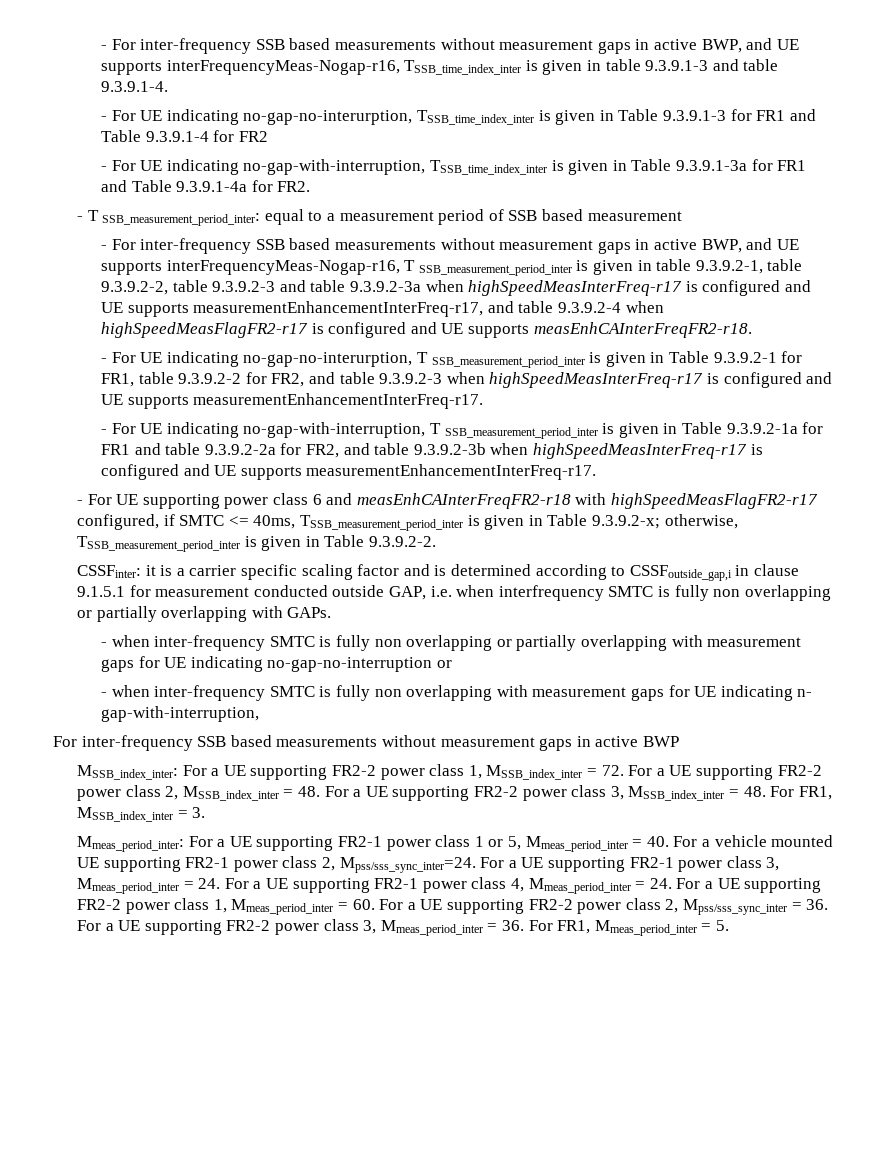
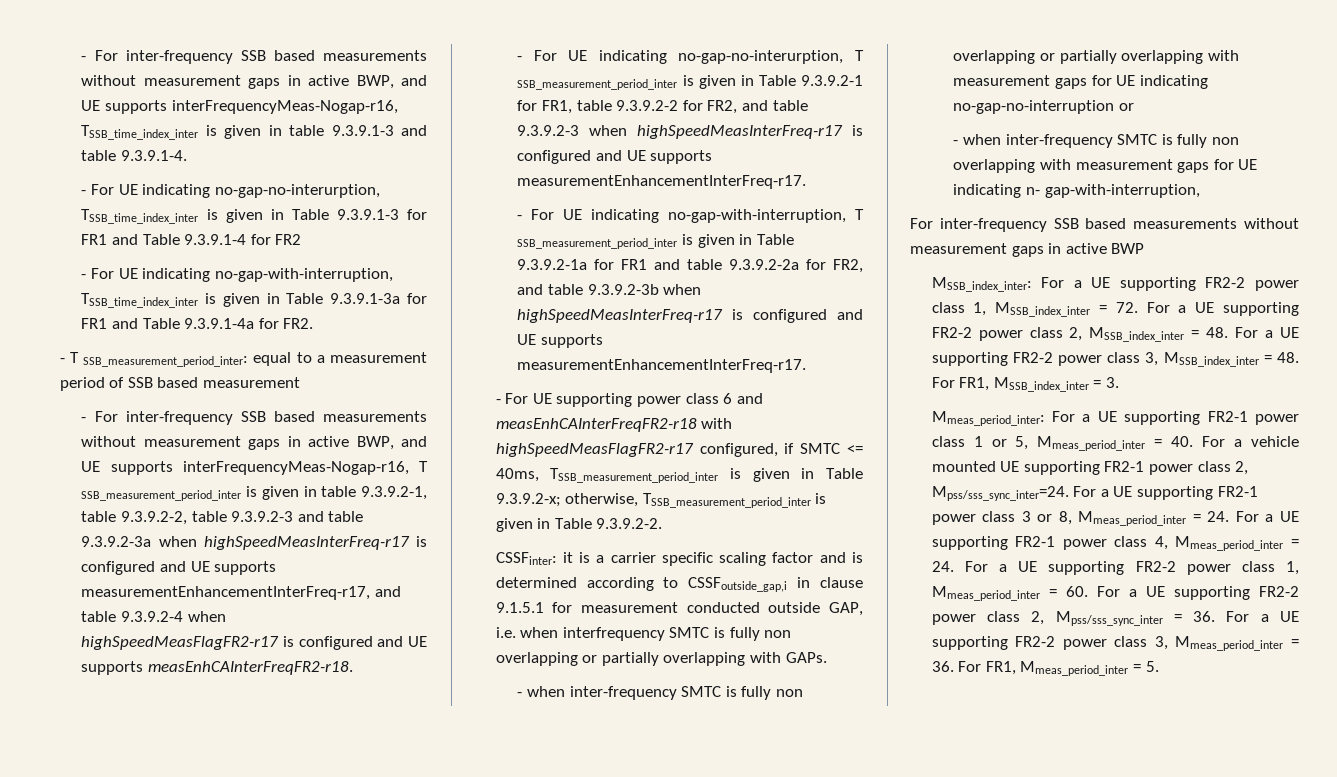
- For a UE supporting FR2-1 power class 3, Mmeas_period_inter = 24. For a UE supporting FR2-1 power class 4, Mmeas_period_inter = 24. For a UE supporting FR2-2 power class 1, Mmeas_period_inter = 60. For a UE supporting FR2-2 power class 2, Mpss/sss_sync_inter = 36. For a UE supporting FR2-2 power class 3, Mmeas_period_inter = 36. For FR1, Mmeas_period_inter = 5.
+ For a UE supporting FR2-1 power class 3 or 8, Mmeas_period_inter = 24. For a UE supporting FR2-1 power class 4, Mmeas_period_inter = 24. For a UE supporting FR2-2 power class 1, Mmeas_period_inter = 60. For a UE supporting FR2-2 power class 2, Mpss/sss_sync_inter = 36. For a UE supporting FR2-2 power class 3, Mmeas_period_inter = 36. For FR1, Mmeas_period_inter = 5.

